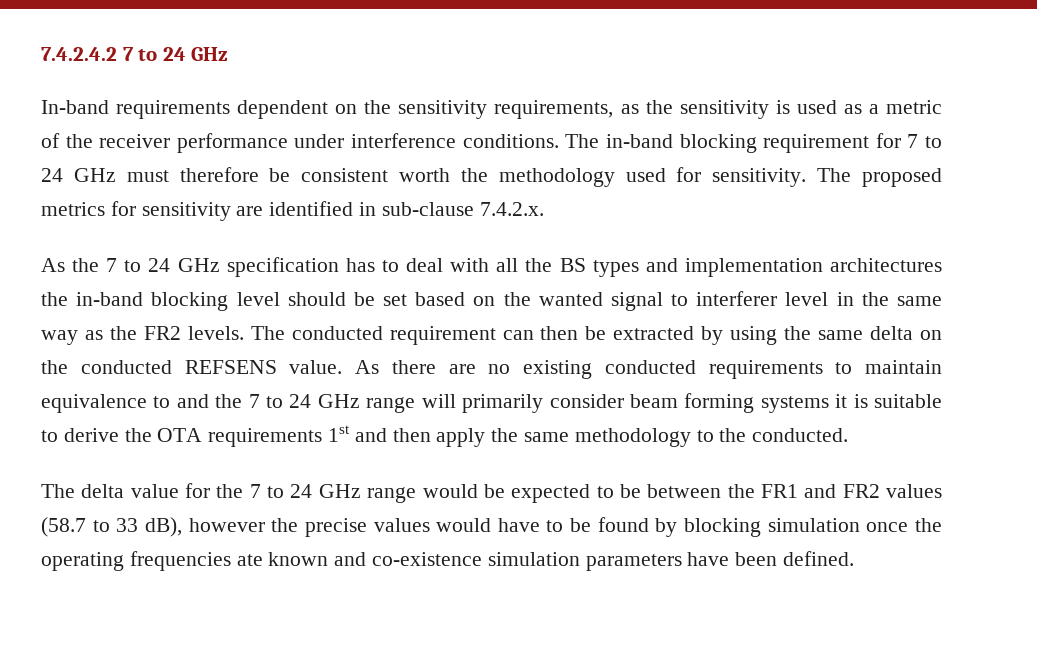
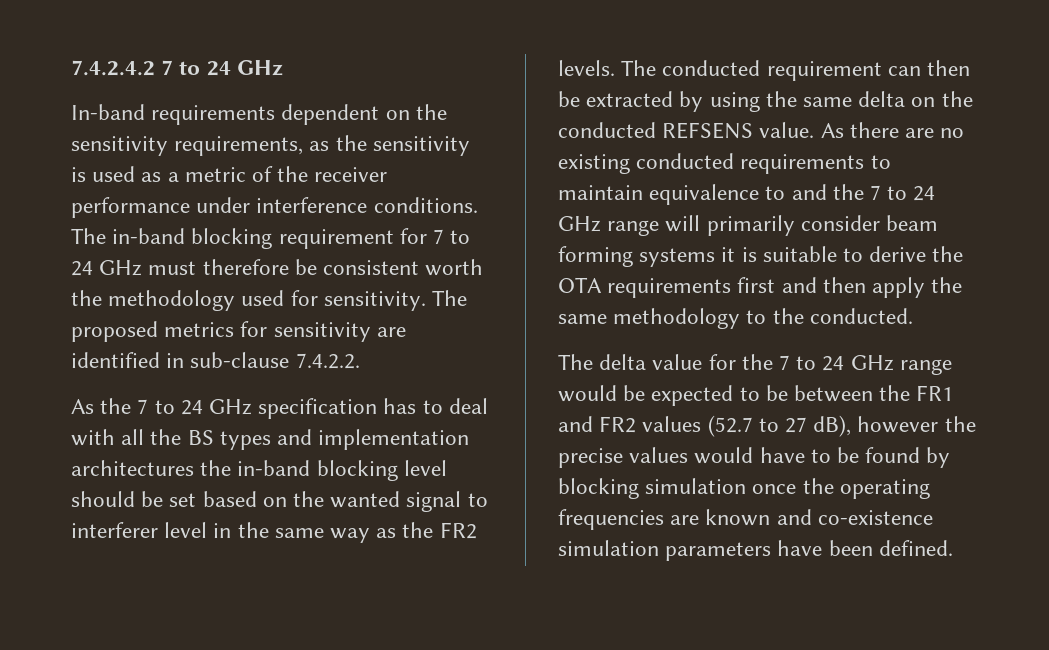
- The proposed metrics for sensitivity are identified in sub-clause 7.4.2.x.
+ The proposed metrics for sensitivity are identified in sub-clause 7.4.2.2.
- As there are no existing conducted requirements to maintain equivalence to and the 7 to 24 GHz range will primarily consider beam forming systems it is suitable to derive the OTA requirements 1st and then apply the same methodology to the conducted.
+ As there are no existing conducted requirements to maintain equivalence to and the 7 to 24 GHz range will primarily consider beam forming systems it is suitable to derive the OTA requirements first and then apply the same methodology to the conducted.
- The delta value for the 7 to 24 GHz range would be expected to be between the FR1 and FR2 values (58.7 to 33 dB), however the precise values would have to be found by blocking simulation once the operating frequencies ate known and co-existence simulation parameters have been defined.
+ The delta value for the 7 to 24 GHz range would be expected to be between the FR1 and FR2 values (52.7 to 27 dB), however the precise values would have to be found by blocking simulation once the operating frequencies are known and co-existence simulation parameters have been defined.

